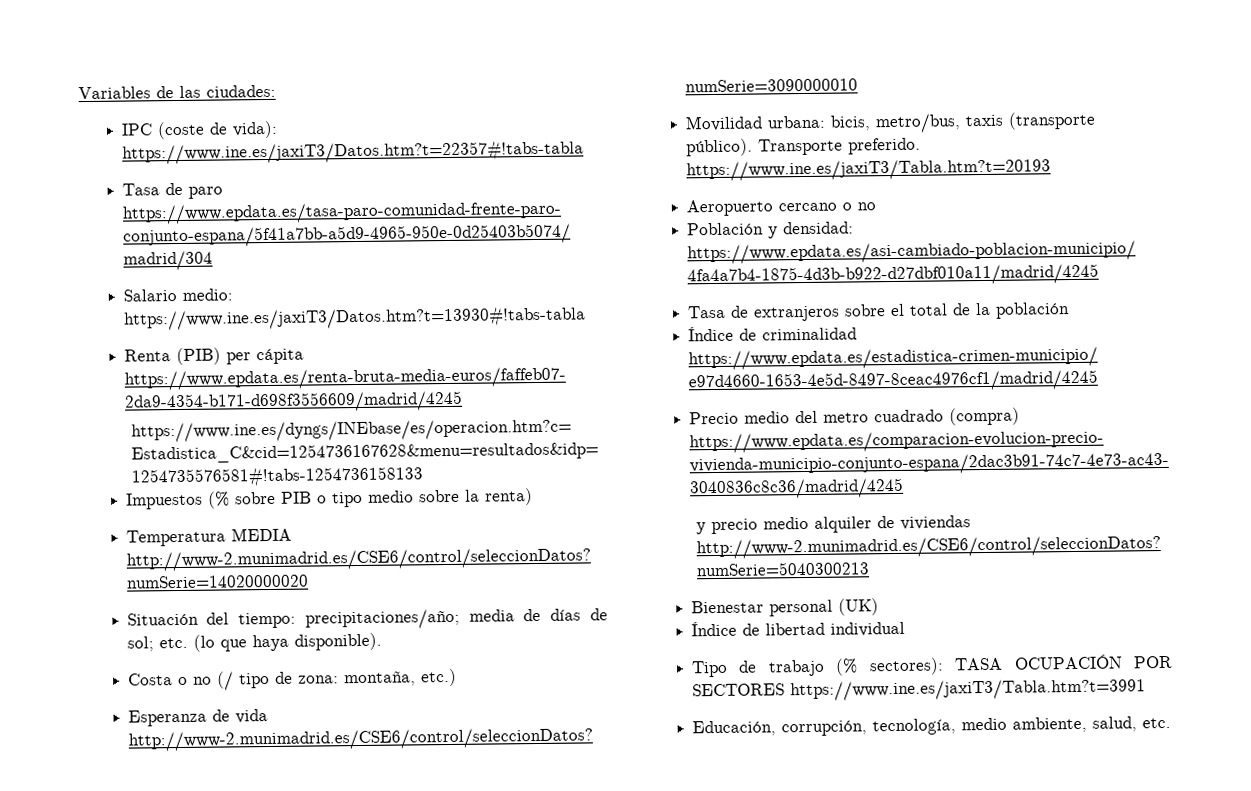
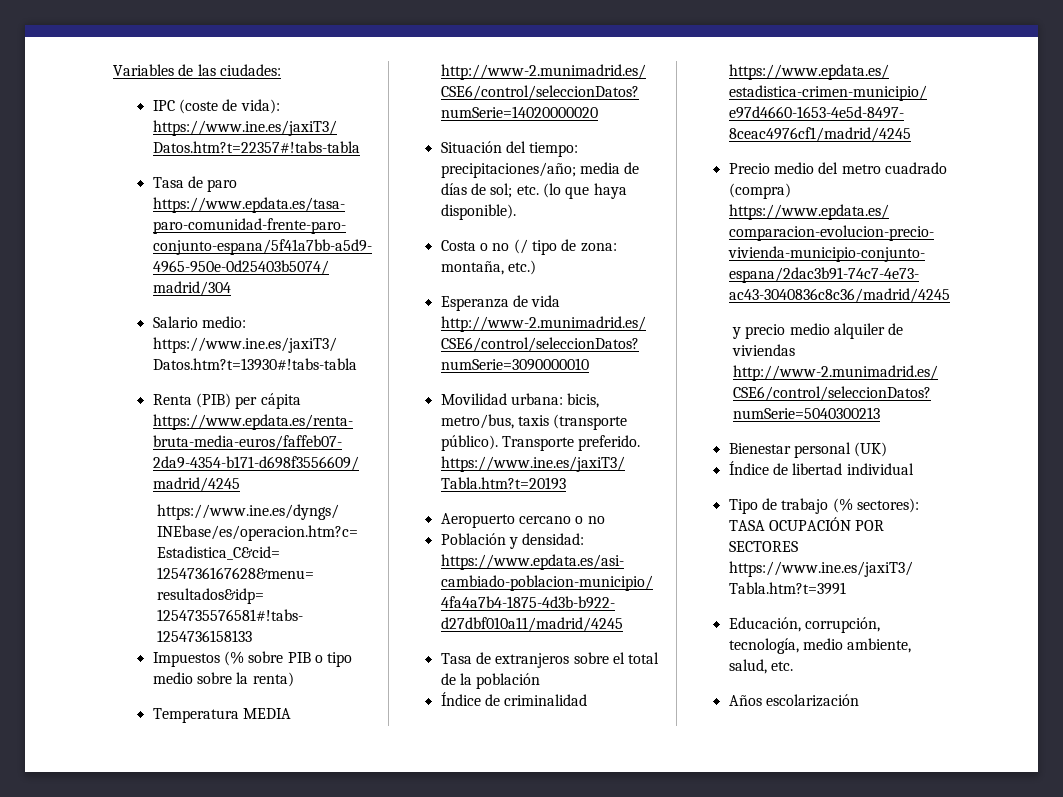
+ Años escolarización

